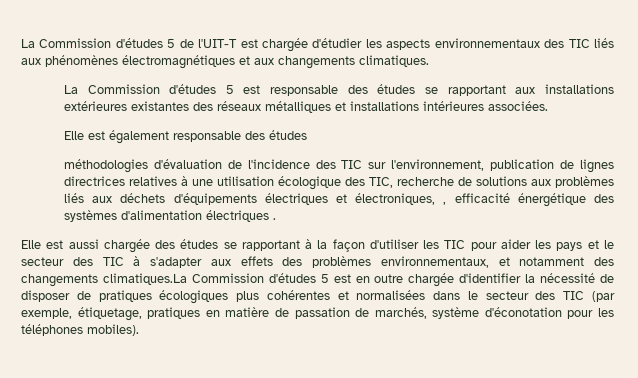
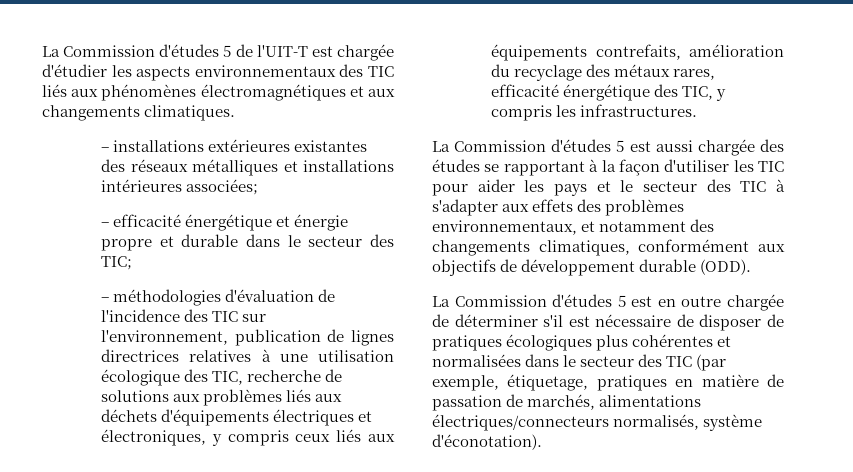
- La Commission d'études 5 est responsable des études se rapportant aux installations extérieures existantes des réseaux métalliques et installations intérieures associées.
- Elle est également responsable des études
- méthodologies d'évaluation de l'incidence des TIC sur l'environnement, publication de lignes directrices relatives à une utilisation écologique des TIC, recherche de solutions aux problèmes liés aux déchets d'équipements électriques et électroniques, , efficacité énergétique des systèmes d'alimentation électriques .
- Elle est aussi chargée des études se rapportant à la façon d'utiliser les TIC pour aider les pays et le secteur des TIC à s'adapter aux effets des problèmes environnementaux, et notamment des changements climatiques.La Commission d'études 5 est en outre chargée d'identifier la nécessité de disposer de pratiques écologiques plus cohérentes et normalisées dans le secteur des TIC (par exemple, étiquetage, pratiques en matière de passation de marchés, système d'éconotation pour les téléphones mobiles).
+ – installations extérieures existantes des réseaux métalliques et installations intérieures associées;
+ – efficacité énergétique et énergie propre et durable dans le secteur des TIC;
+ – méthodologies d'évaluation de l'incidence des TIC sur l'environnement, publication de lignes directrices relatives à une utilisation écologique des TIC, recherche de solutions aux problèmes liés aux déchets d'équipements électriques et électroniques, y compris ceux liés aux équipements contrefaits, amélioration du recyclage des métaux rares, efficacité énergétique des TIC, y compris les infrastructures.
+ La Commission d'études 5 est aussi chargée des études se rapportant à la façon d'utiliser les TIC pour aider les pays et le secteur des TIC à s'adapter aux effets des problèmes environnementaux, et notamment des changements climatiques, conformément aux objectifs de développement durable (ODD).
+ La Commission d'études 5 est en outre chargée de déterminer s'il est nécessaire de disposer de pratiques écologiques plus cohérentes et normalisées dans le secteur des TIC (par exemple, étiquetage, pratiques en matière de passation de marchés, alimentations électriques/connecteurs normalisés, système d'éconotation).

